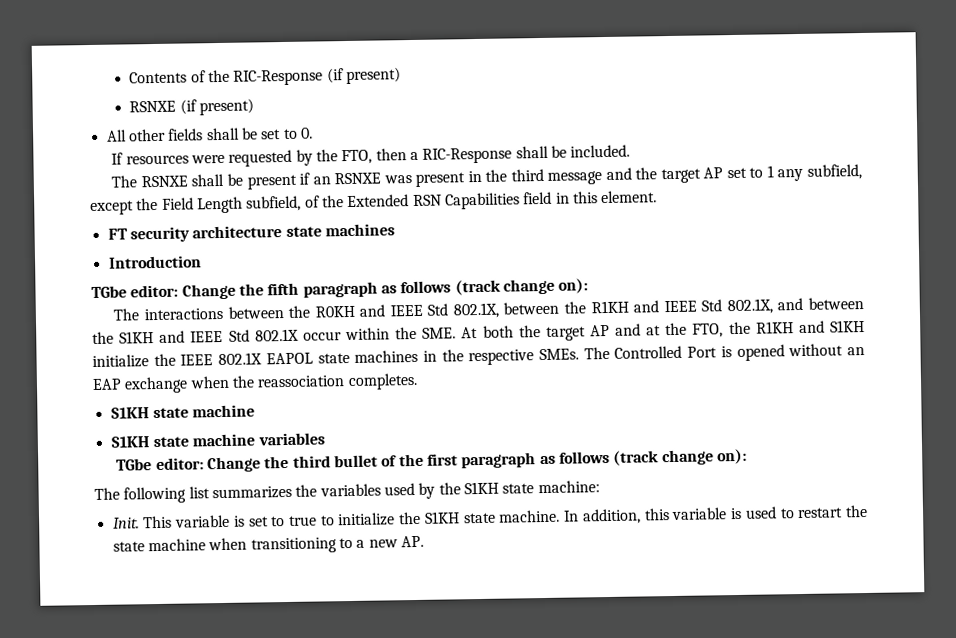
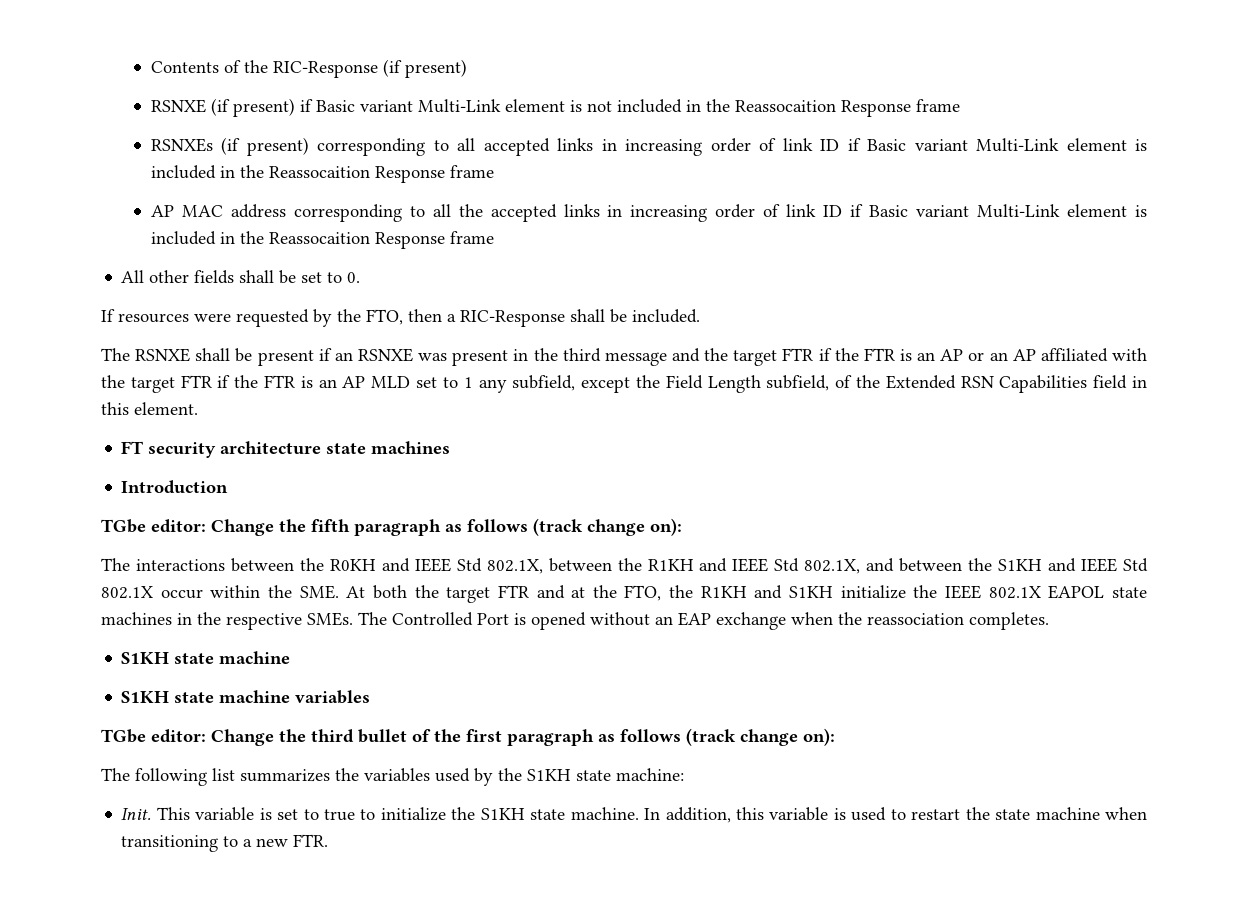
- RSNXE (if present)
+ RSNXE (if present) if Basic variant Multi-Link element is not included in the Reassocaition Response frame
+ RSNXEs (if present) corresponding to all accepted links in increasing order of link ID if Basic variant Multi-Link element is included in the Reassocaition Response frame
+ AP MAC address corresponding to all the accepted links in increasing order of link ID if Basic variant Multi-Link element is included in the Reassocaition Response frame
- The RSNXE shall be present if an RSNXE was present in the third message and the target AP set to 1 any subfield, except the Field Length subfield, of the Extended RSN Capabilities field in this element.
+ The RSNXE shall be present if an RSNXE was present in the third message and the target FTR if the FTR is an AP or an AP affiliated with the target FTR if the FTR is an AP MLD set to 1 any subfield, except the Field Length subfield, of the Extended RSN Capabilities field in this element.
- The interactions between the R0KH and IEEE Std 802.1X, between the R1KH and IEEE Std 802.1X, and between the S1KH and IEEE Std 802.1X occur within the SME. At both the target AP and at the FTO, the R1KH and S1KH initialize the IEEE 802.1X EAPOL state machines in the respective SMEs.
+ The interactions between the R0KH and IEEE Std 802.1X, between the R1KH and IEEE Std 802.1X, and between the S1KH and IEEE Std 802.1X occur within the SME. At both the target FTR and at the FTO, the R1KH and S1KH initialize the IEEE 802.1X EAPOL state machines in the respective SMEs.
- In addition, this variable is used to restart the state machine when transitioning to a new AP.
+ In addition, this variable is used to restart the state machine when transitioning to a new FTR.

